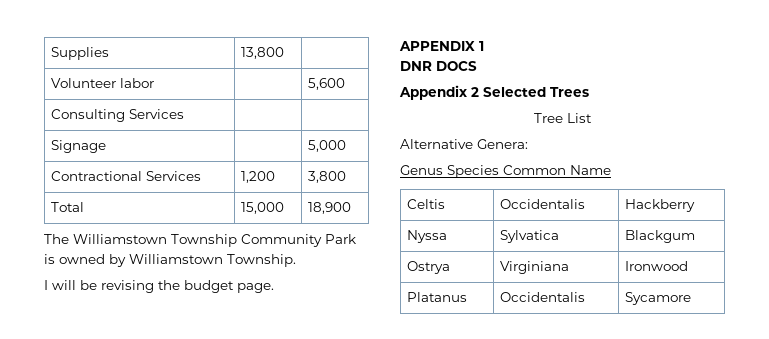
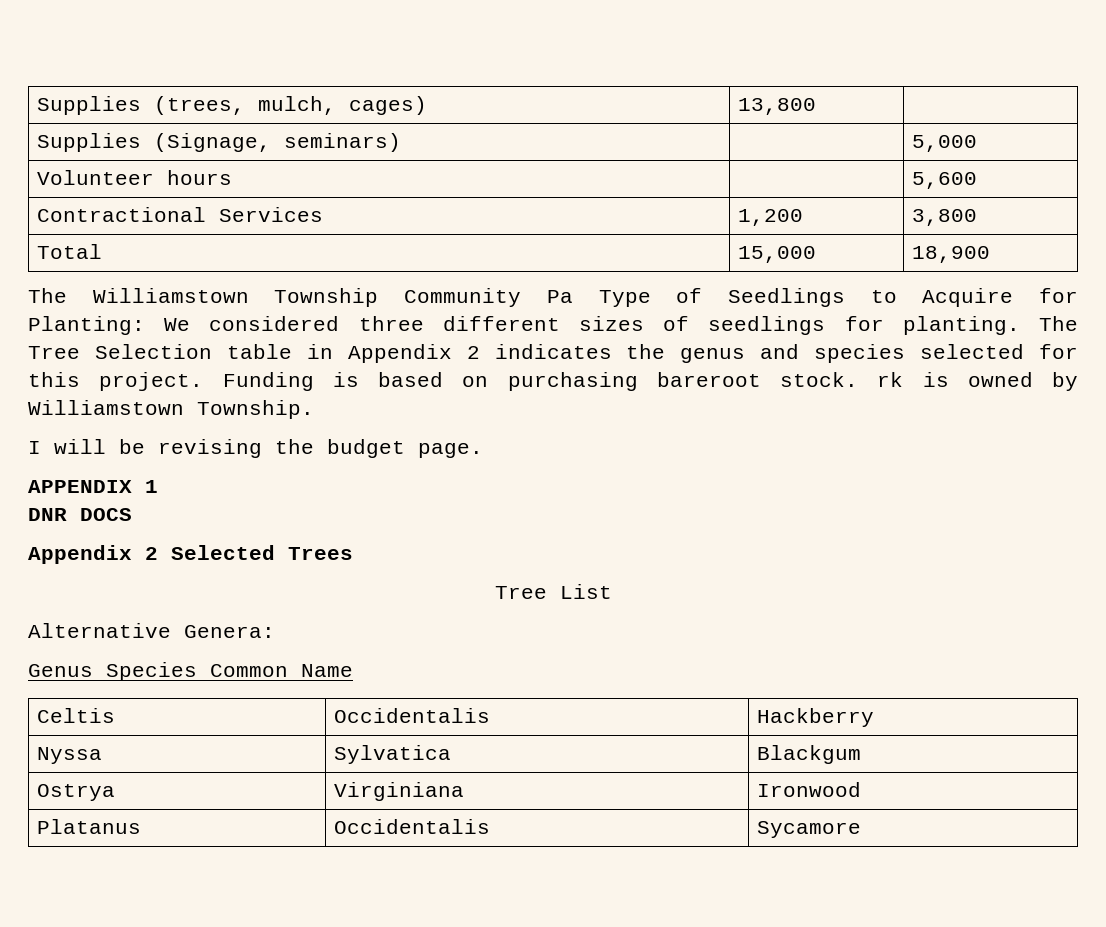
- Supplies | 13,800 |
+ Supplies (trees, mulch, cages) | 13,800 |
+ Supplies (Signage, seminars) | | 5,000
- Volunteer labor | | 5,600
+ Volunteer hours | | 5,600
- Consulting Services | |
- Signage | | 5,000
- The Williamstown Township Community Park is owned by Williamstown Township.
+ The Williamstown Township Community Pa Type of Seedlings to Acquire for Planting: We considered three different sizes of seedlings for planting. The Tree Selection table in Appendix 2 indicates the genus and species selected for this project. Funding is based on purchasing bareroot stock. rk is owned by Williamstown Township.

